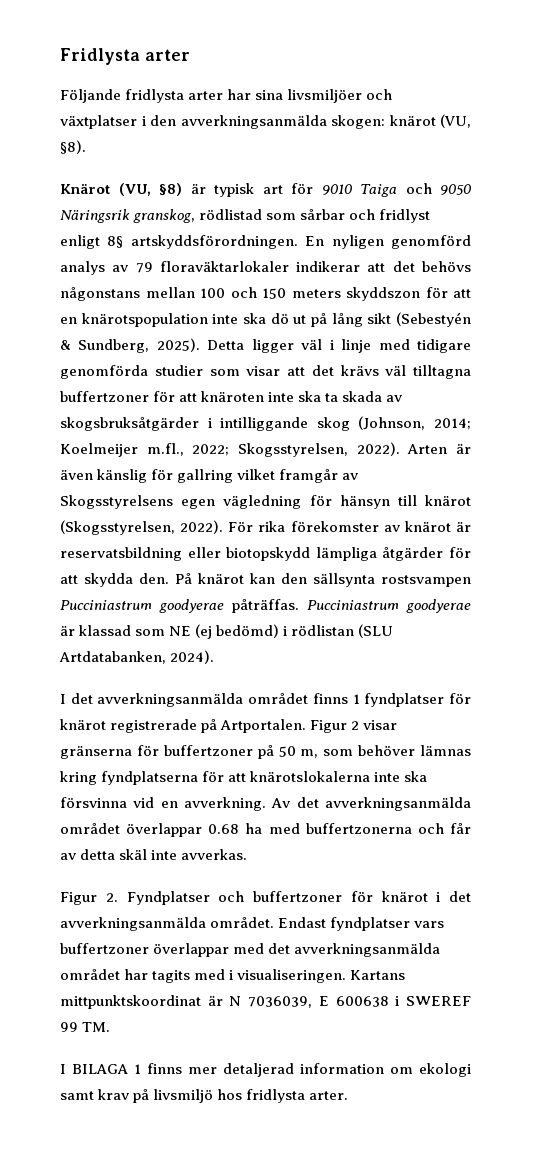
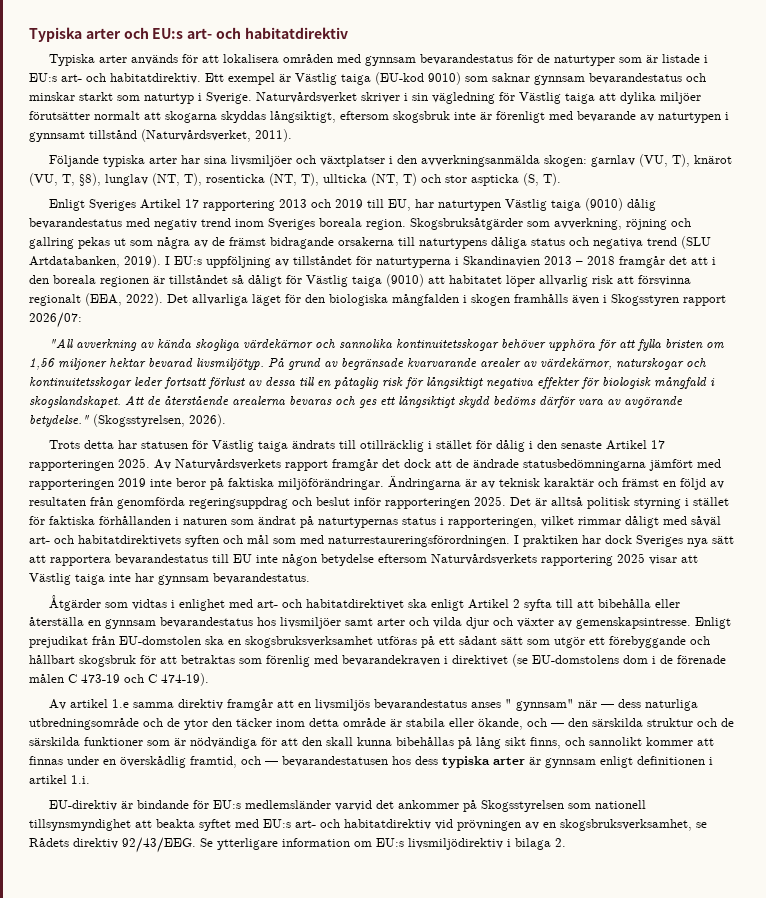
- Fridlysta arter
+ Typiska arter och EU:s art- och habitatdirektiv
+ Typiska arter används för att lokalisera områden med gynnsam bevarandestatus för de naturtyper som är listade i EU:s art- och habitatdirektiv. Ett exempel är Västlig taiga (EU-kod 9010) som saknar gynnsam bevarandestatus och minskar starkt som naturtyp i Sverige. Naturvårdsverket skriver i sin vägledning för Västlig taiga att dylika miljöer förutsätter normalt att skogarna skyddas långsiktigt, eftersom skogsbruk inte är förenligt med bevarande av naturtypen i gynnsamt tillstånd (Naturvårdsverket, 2011).
- Följande fridlysta arter har sina livsmiljöer och växtplatser i den avverkningsanmälda skogen: knärot (VU, §8).
- Knärot (VU, §8) är typisk art för 9010 Taiga och 9050 Näringsrik granskog, rödlistad som sårbar och fridlyst enligt 8§ artskyddsförordningen. En nyligen genomförd analys av 79 floraväktarlokaler indikerar att det behövs någonstans mellan 100 och 150 meters skyddszon för att en knärotspopulation inte ska dö ut på lång sikt (Sebestyén & Sundberg, 2025). Detta ligger väl i linje med tidigare genomförda studier som visar att det krävs väl tilltagna buffertzoner för att knäroten inte ska ta skada av skogsbruksåtgärder i intilliggande skog (Johnson, 2014; Koelmeijer m.fl., 2022; Skogsstyrelsen, 2022). Arten är även känslig för gallring vilket framgår av Skogsstyrelsens egen vägledning för hänsyn till knärot (Skogsstyrelsen, 2022). För rika förekomster av knärot är reservatsbildning eller biotopskydd lämpliga åtgärder för att skydda den. På knärot kan den sällsynta rostsvampen Pucciniastrum goodyerae påträffas. Pucciniastrum goodyerae är klassad som NE (ej bedömd) i rödlistan (SLU Artdatabanken, 2024).
- I det avverkningsanmälda området finns 1 fyndplatser för knärot registrerade på Artportalen. Figur 2 visar gränserna för buffertzoner på 50 m, som behöver lämnas kring fyndplatserna för att knärotslokalerna inte ska försvinna vid en avverkning. Av det avverkningsanmälda området överlappar 0.68 ha med buffertzonerna och får av detta skäl inte avverkas.
- Figur 2. Fyndplatser och buffertzoner för knärot i det avverkningsanmälda området. Endast fyndplatser vars buffertzoner överlappar med det avverkningsanmälda området har tagits med i visualiseringen. Kartans mittpunktskoordinat är N 7036039, E 600638 i SWEREF 99 TM.
- I BILAGA 1 finns mer detaljerad information om ekologi samt krav på livsmiljö hos fridlysta arter.
+ Följande typiska arter har sina livsmiljöer och växtplatser i den avverkningsanmälda skogen: garnlav (VU, T), knärot (VU, T, §8), lunglav (NT, T), rosenticka (NT, T), ullticka (NT, T) och stor aspticka (S, T).
+ Enligt Sveriges Artikel 17 rapportering 2013 och 2019 till EU, har naturtypen Västlig taiga (9010) dålig bevarandestatus med negativ trend inom Sveriges boreala region. Skogsbruksåtgärder som avverkning, röjning och gallring pekas ut som några av de främst bidragande orsakerna till naturtypens dåliga status och negativa trend (SLU Artdatabanken, 2019). I EU:s uppföljning av tillståndet för naturtyperna i Skandinavien 2013 – 2018 framgår det att i den boreala regionen är tillståndet så dåligt för Västlig taiga (9010) att habitatet löper allvarlig risk att försvinna regionalt (EEA, 2022). Det allvarliga läget för den biologiska mångfalden i skogen framhålls även i Skogsstyren rapport 2026/07:
+ "All avverkning av kända skogliga värdekärnor och sannolika kontinuitetsskogar behöver upphöra för att fylla bristen om 1,56 miljoner hektar bevarad livsmiljötyp. På grund av begränsade kvarvarande arealer av värdekärnor, naturskogar och kontinuitetsskogar leder fortsatt förlust av dessa till en påtaglig risk för långsiktigt negativa effekter för biologisk mångfald i skogslandskapet. Att de återstående arealerna bevaras och ges ett långsiktigt skydd bedöms därför vara av avgörande betydelse." (Skogsstyrelsen, 2026).
+ Trots detta har statusen för Västlig taiga ändrats till otillräcklig i stället för dålig i den senaste Artikel 17 rapporteringen 2025. Av Naturvårdsverkets rapport framgår det dock att de ändrade statusbedömningarna jämfört med rapporteringen 2019 inte beror på faktiska miljöförändringar. Ändringarna är av teknisk karaktär och främst en följd av resultaten från genomförda regeringsuppdrag och beslut inför rapporteringen 2025. Det är alltså politisk styrning i stället för faktiska förhållanden i naturen som ändrat på naturtypernas status i rapporteringen, vilket rimmar dåligt med såväl art- och habitatdirektivets syften och mål som med naturrestaureringsförordningen. I praktiken har dock Sveriges nya sätt att rapportera bevarandestatus till EU inte någon betydelse eftersom Naturvårdsverkets rapportering 2025 visar att Västlig taiga inte har gynnsam bevarandestatus.
+ Åtgärder som vidtas i enlighet med art- och habitatdirektivet ska enligt Artikel 2 syfta till att bibehålla eller återställa en gynnsam bevarandestatus hos livsmiljöer samt arter och vilda djur och växter av gemenskapsintresse. Enligt prejudikat från EU-domstolen ska en skogsbruksverksamhet utföras på ett sådant sätt som utgör ett förebyggande och hållbart skogsbruk för att betraktas som förenlig med bevarandekraven i direktivet (se EU-domstolens dom i de förenade målen C 473-19 och C 474-19).
+ Av artikel 1.e samma direktiv framgår att en livsmiljös bevarandestatus anses " gynnsam" när — dess naturliga utbredningsområde och de ytor den täcker inom detta område är stabila eller ökande, och — den särskilda struktur och de särskilda funktioner som är nödvändiga för att den skall kunna bibehållas på lång sikt finns, och sannolikt kommer att finnas under en överskådlig framtid, och — bevarandestatusen hos dess typiska arter är gynnsam enligt definitionen i artikel 1.i.
+ EU-direktiv är bindande för EU:s medlemsländer varvid det ankommer på Skogsstyrelsen som nationell tillsynsmyndighet att beakta syftet med EU:s art- och habitatdirektiv vid prövningen av en skogsbruksverksamhet, se Rådets direktiv 92/43/EEG. Se ytterligare information om EU:s livsmiljödirektiv i bilaga 2.

